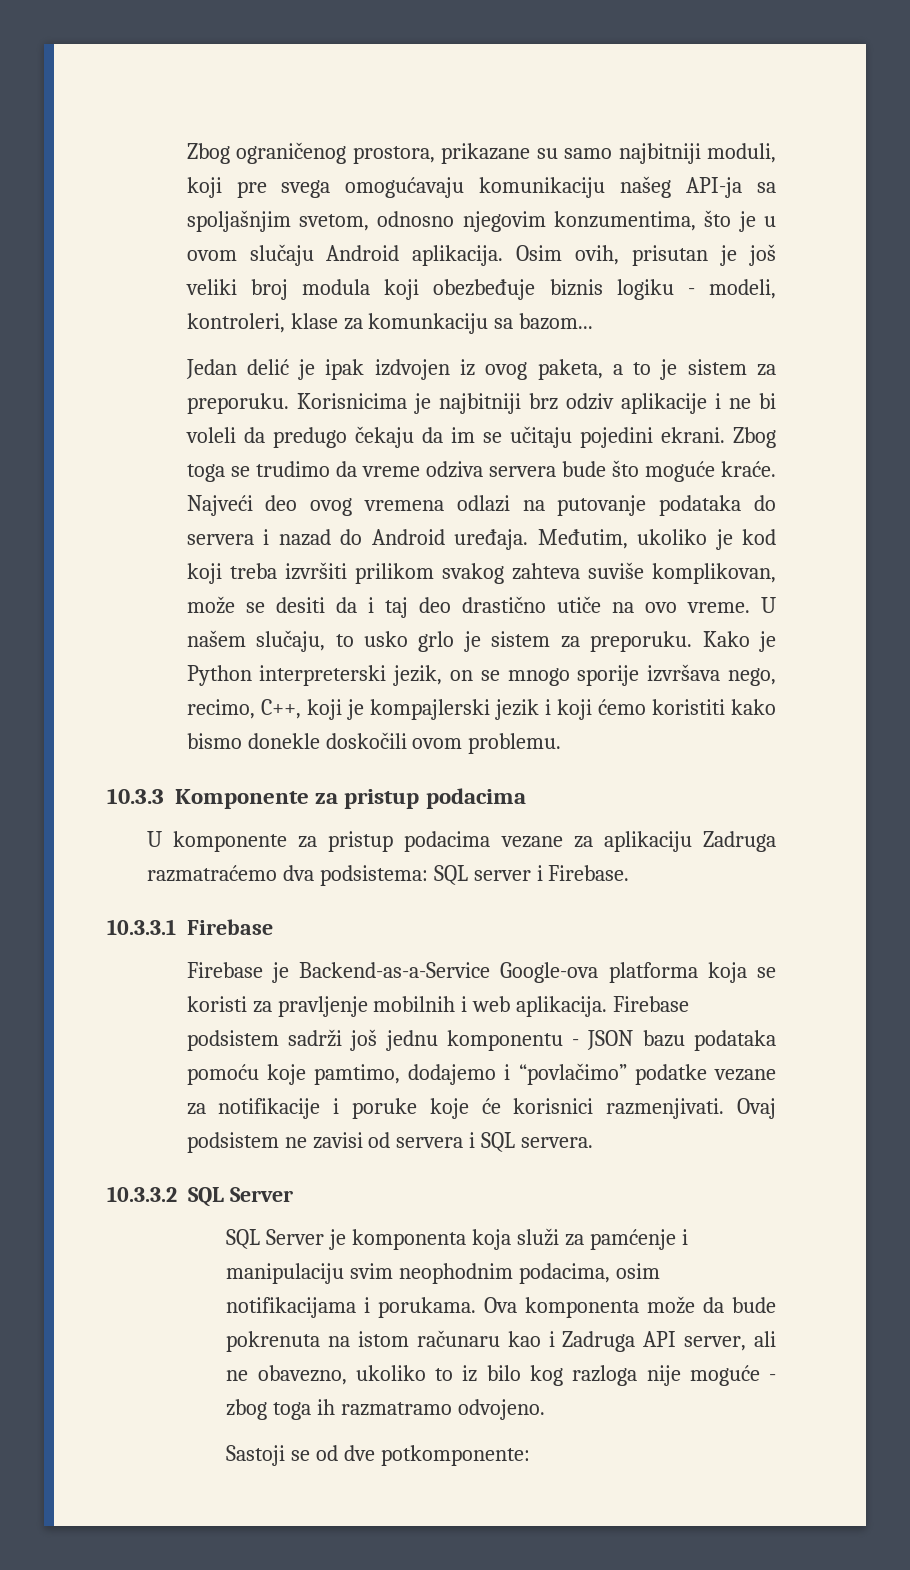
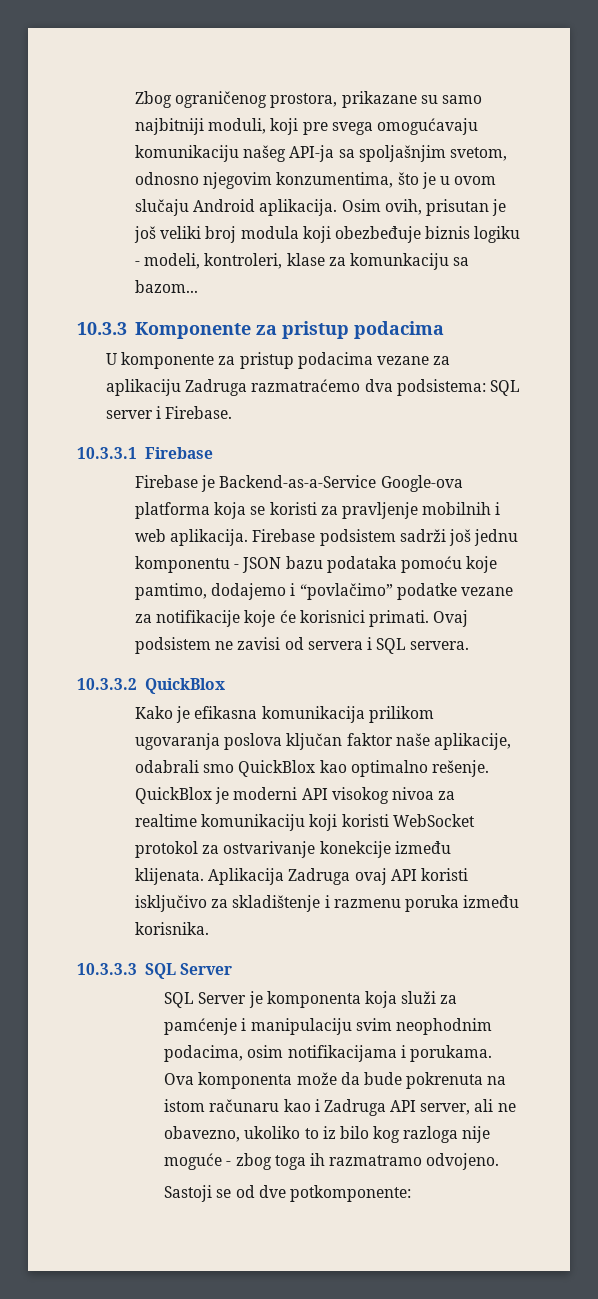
- Jedan delić je ipak izdvojen iz ovog paketa, a to je sistem za preporuku. Korisnicima je najbitniji brz odziv aplikacije i ne bi voleli da predugo čekaju da im se učitaju pojedini ekrani. Zbog toga se trudimo da vreme odziva servera bude što moguće kraće. Najveći deo ovog vremena odlazi na putovanje podataka do servera i nazad do Android uređaja. Međutim, ukoliko je kod koji treba izvršiti prilikom svakog zahteva suviše komplikovan, može se desiti da i taj deo drastično utiče na ovo vreme. U našem slučaju, to usko grlo je sistem za preporuku. Kako je Python interpreterski jezik, on se mnogo sporije izvršava nego, recimo, C++, koji je kompajlerski jezik i koji ćemo koristiti kako bismo donekle doskočili ovom problemu.
- Firebase podsistem sadrži još jednu komponentu - JSON bazu podataka pomoću koje pamtimo, dodajemo i “povlačimo” podatke vezane za notifikacije i poruke koje će korisnici razmenjivati.
+ Firebase podsistem sadrži još jednu komponentu - JSON bazu podataka pomoću koje pamtimo, dodajemo i “povlačimo” podatke vezane za notifikacije koje će korisnici primati.
- 10.3.3.2 SQL Server
+ 10.3.3.2 QuickBlox
+ Kako je efikasna komunikacija prilikom ugovaranja poslova ključan faktor naše aplikacije, odabrali smo QuickBlox kao optimalno rešenje. QuickBlox je moderni API visokog nivoa za realtime komunikaciju koji koristi WebSocket protokol za ostvarivanje konekcije između klijenata. Aplikacija Zadruga ovaj API koristi isključivo za skladištenje i razmenu poruka između korisnika.
+ 10.3.3.3 SQL Server

